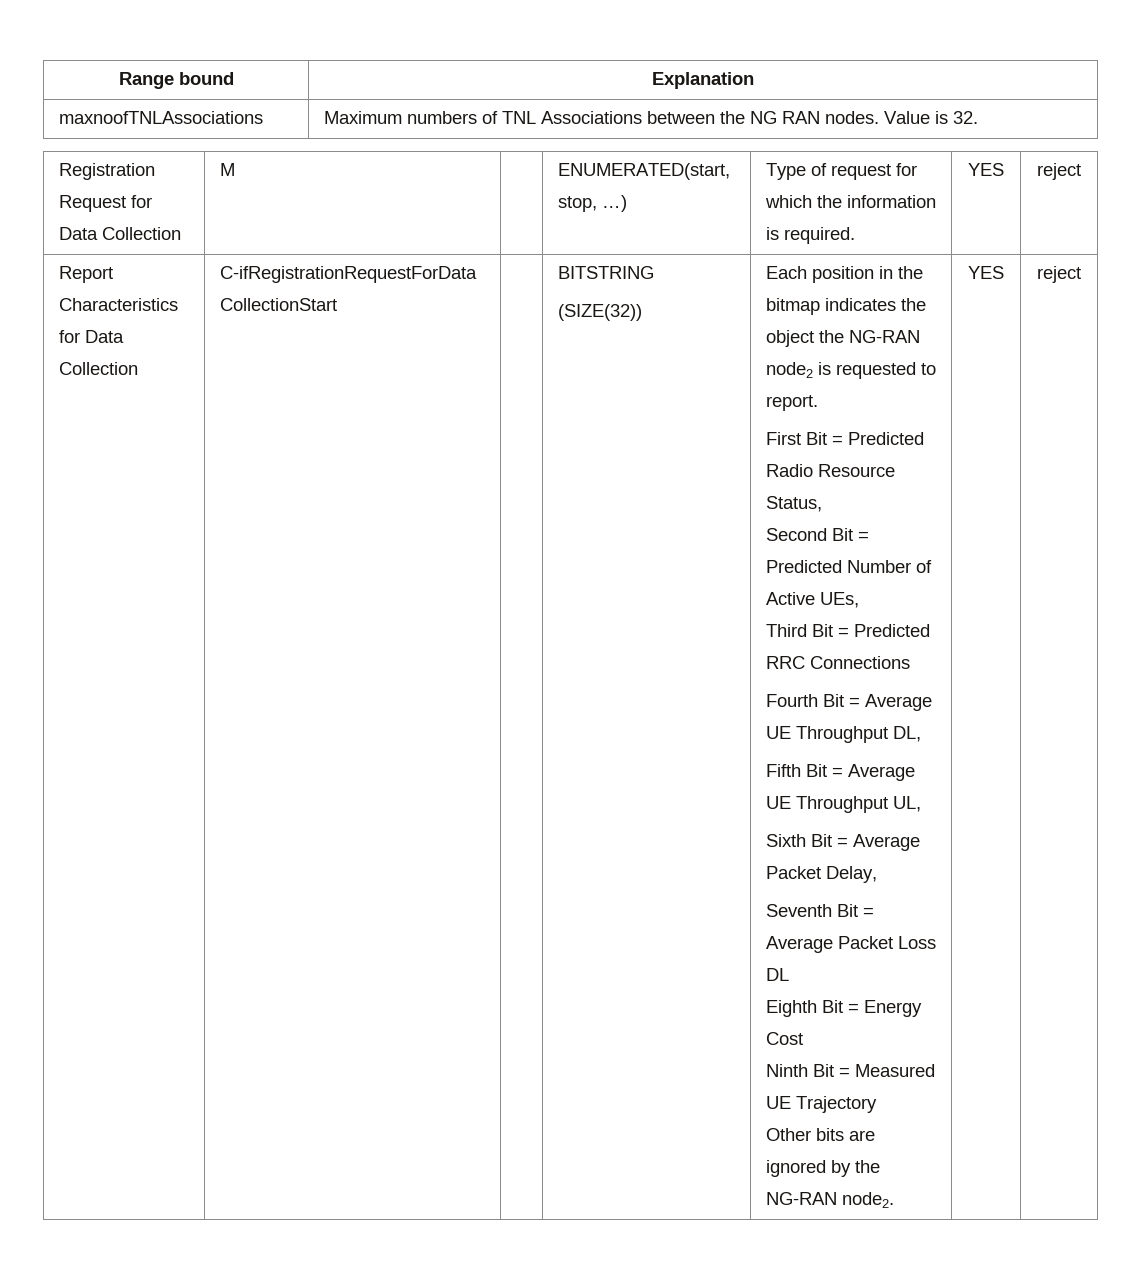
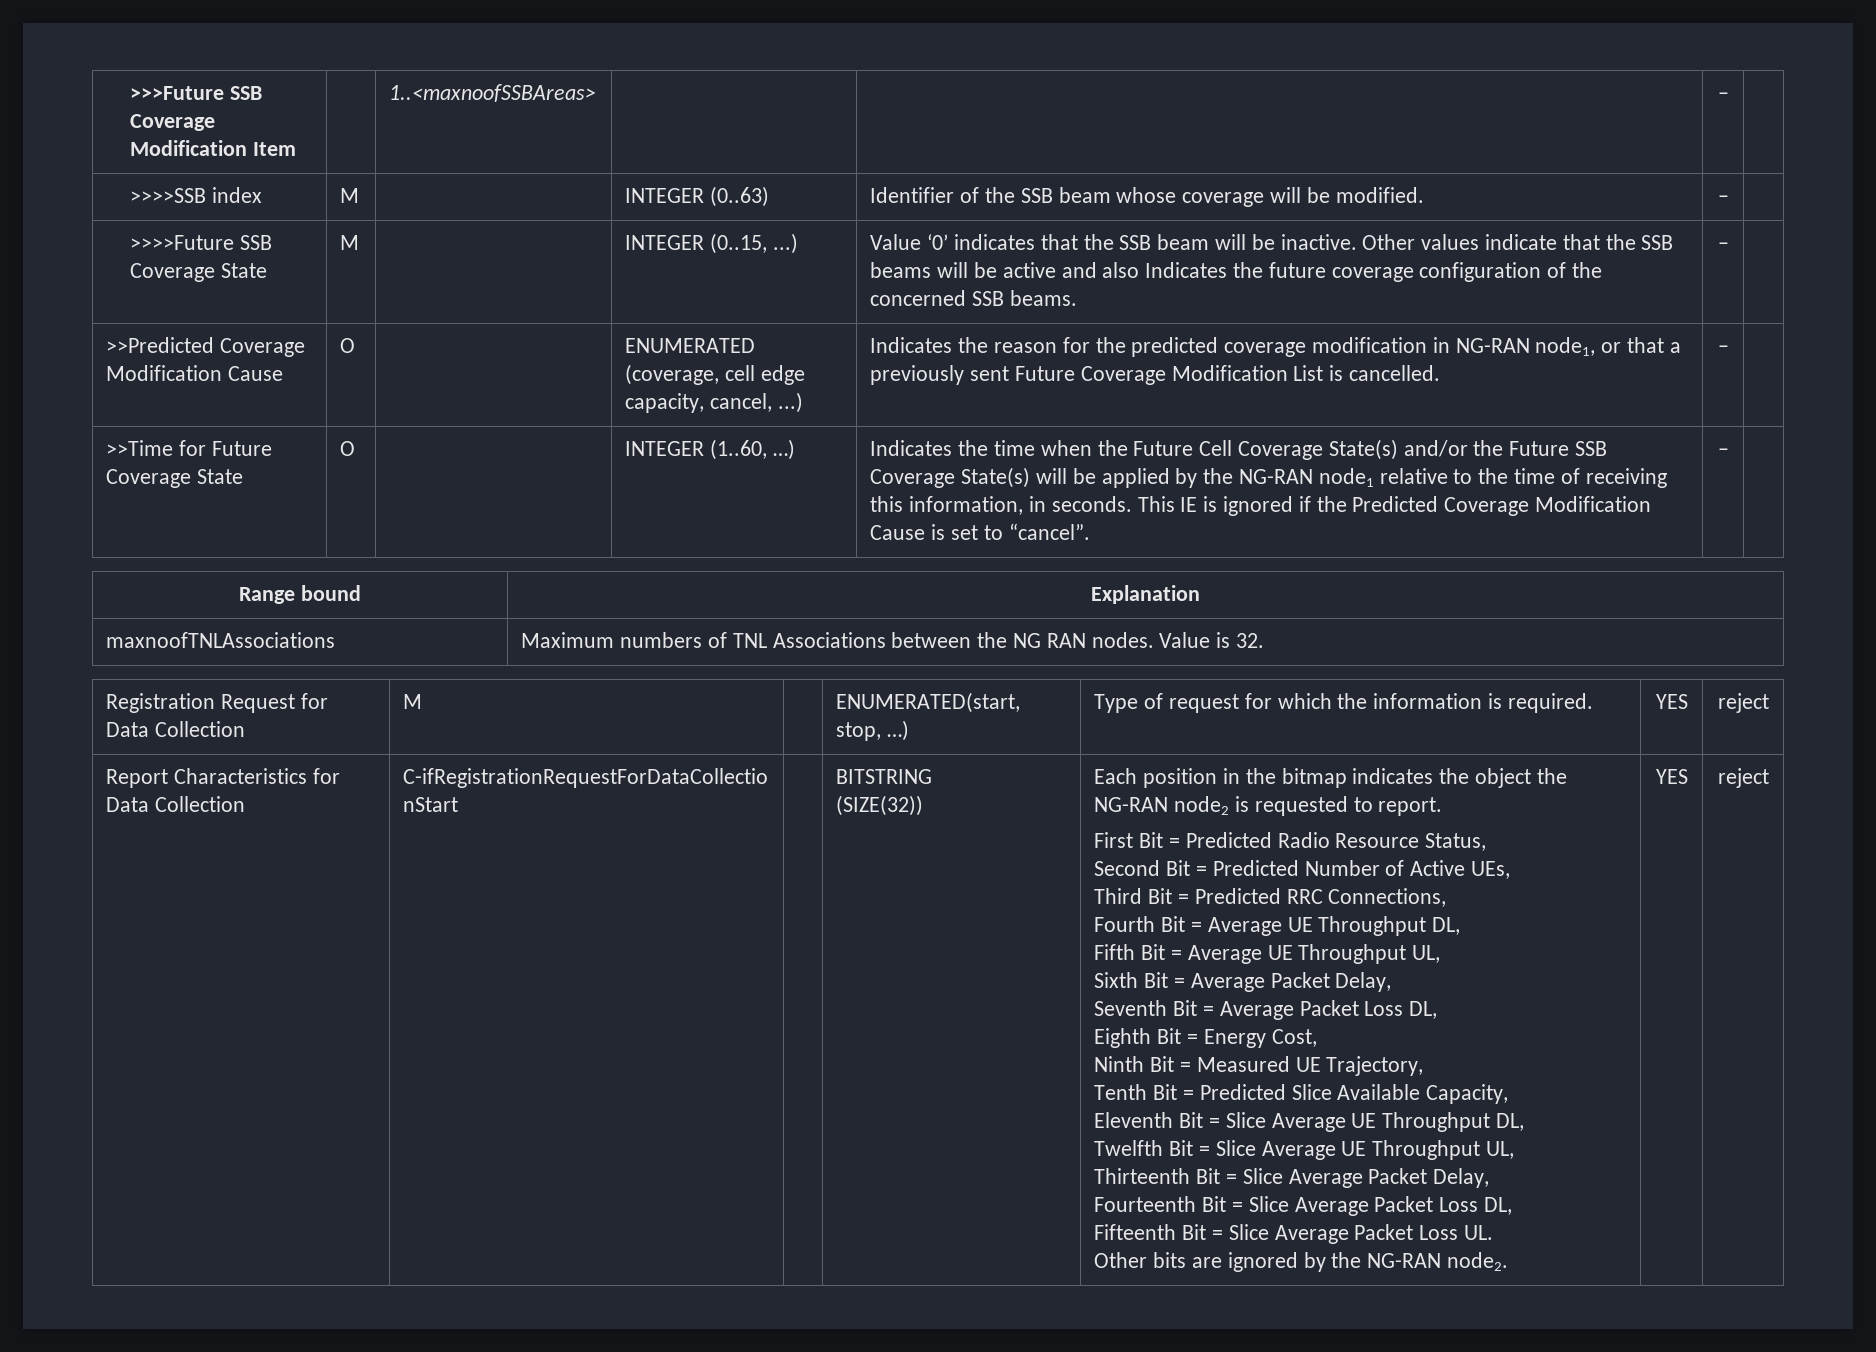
+ >>>Future SSB Coverage Modification Item | | 1..<maxnoofSSBAreas> | | | – |
+ >>>>SSB index | M | | INTEGER (0..63) | Identifier of the SSB beam whose coverage will be modified. | – |
+ >>>>Future SSB Coverage State | M | | INTEGER (0..15, ...) | Value ‘0’ indicates that the SSB beam will be inactive. Other values indicate that the SSB beams will be active and also Indicates the future coverage configuration of the concerned SSB beams. | – |
+ >>Predicted Coverage Modification Cause | O | | ENUMERATED (coverage, cell edge capacity, cancel, ...) | Indicates the reason for the predicted coverage modification in NG-RAN node1, or that a previously sent Future Coverage Modification List is cancelled. | – |
+ >>Time for Future Coverage State | O | | INTEGER (1..60, …) | Indicates the time when the Future Cell Coverage State(s) and/or the Future SSB Coverage State(s) will be applied by the NG-RAN node1 relative to the time of receiving this information, in seconds. This IE is ignored if the Predicted Coverage Modification Cause is set to “cancel”. | –
- Third Bit = Predicted RRC Connections
+ Third Bit = Predicted RRC Connections,
- Seventh Bit = Average Packet Loss DL
+ Seventh Bit = Average Packet Loss DL,
- Eighth Bit = Energy Cost
+ Eighth Bit = Energy Cost,
- Ninth Bit = Measured UE Trajectory
+ Ninth Bit = Measured UE Trajectory,
+ Tenth Bit = Predicted Slice Available Capacity,
+ Eleventh Bit = Slice Average UE Throughput DL,
+ Twelfth Bit = Slice Average UE Throughput UL,
+ Thirteenth Bit = Slice Average Packet Delay,
+ Fourteenth Bit = Slice Average Packet Loss DL,
+ Fifteenth Bit = Slice Average Packet Loss UL.

